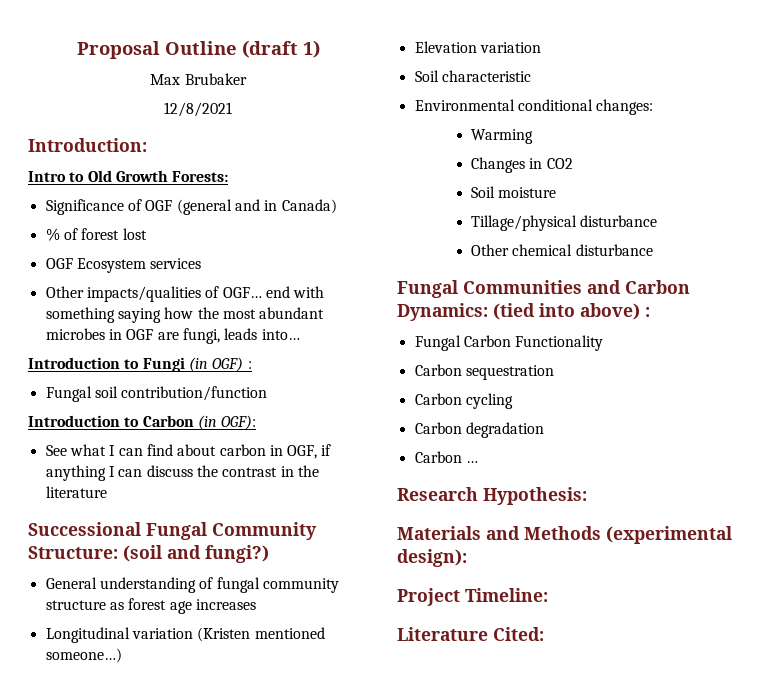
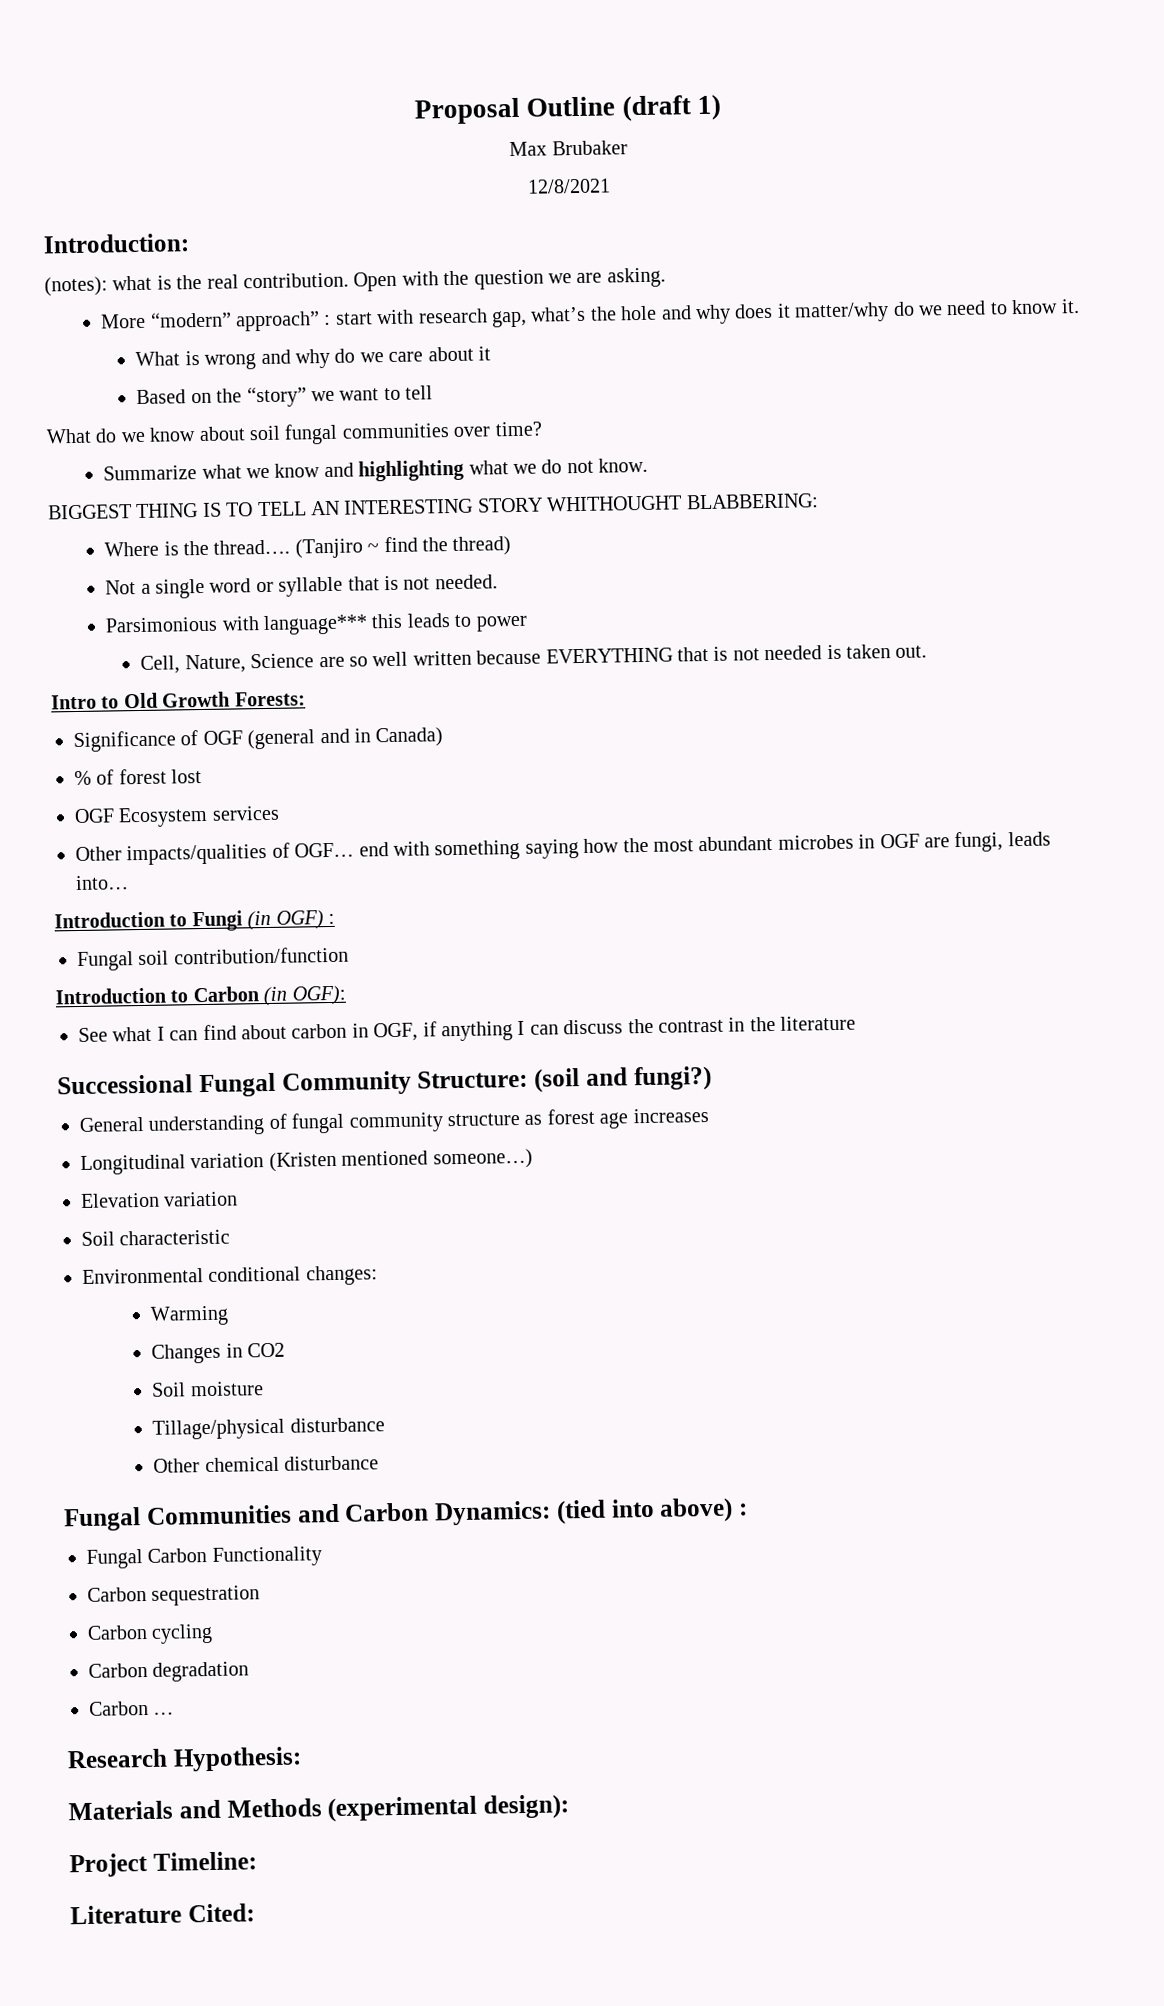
+ (notes): what is the real contribution. Open with the question we are asking.
+ More “modern” approach” : start with research gap, what’s the hole and why does it matter/why do we need to know it.
+ What is wrong and why do we care about it
+ Based on the “story” we want to tell
+ What do we know about soil fungal communities over time?
+ Summarize what we know and highlighting what we do not know.
+ BIGGEST THING IS TO TELL AN INTERESTING STORY WHITHOUGHT BLABBERING:
+ Where is the thread…. (Tanjiro ~ find the thread)
+ Not a single word or syllable that is not needed.
+ Parsimonious with language*** this leads to power
+ Cell, Nature, Science are so well written because EVERYTHING that is not needed is taken out.

